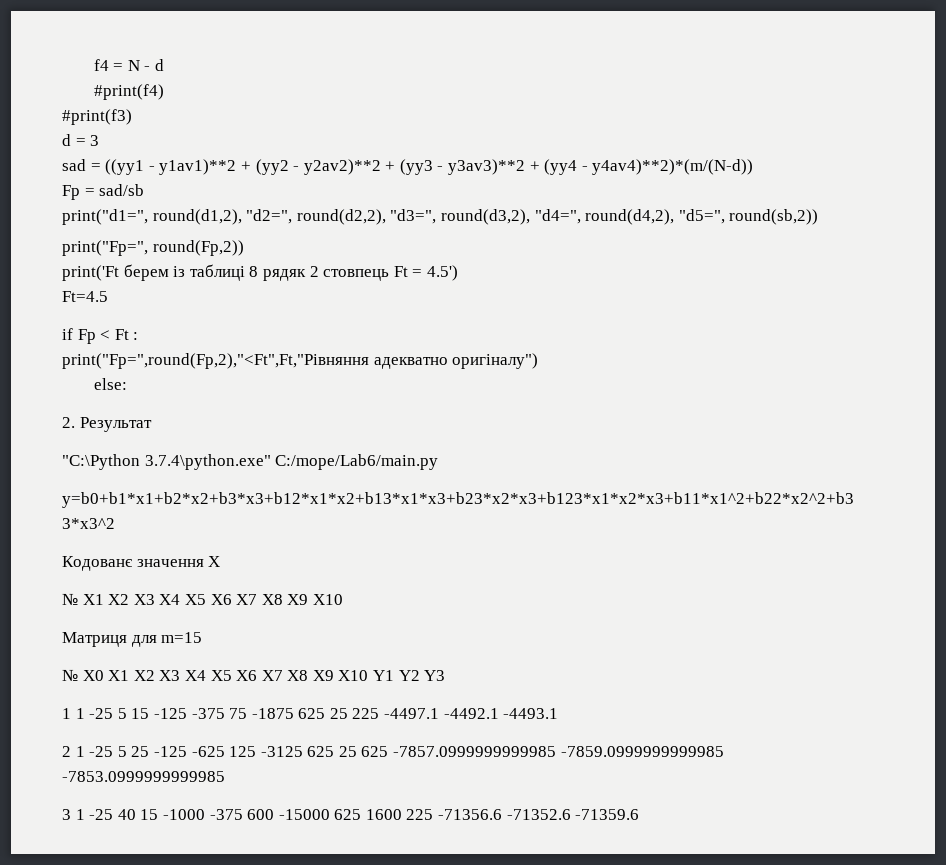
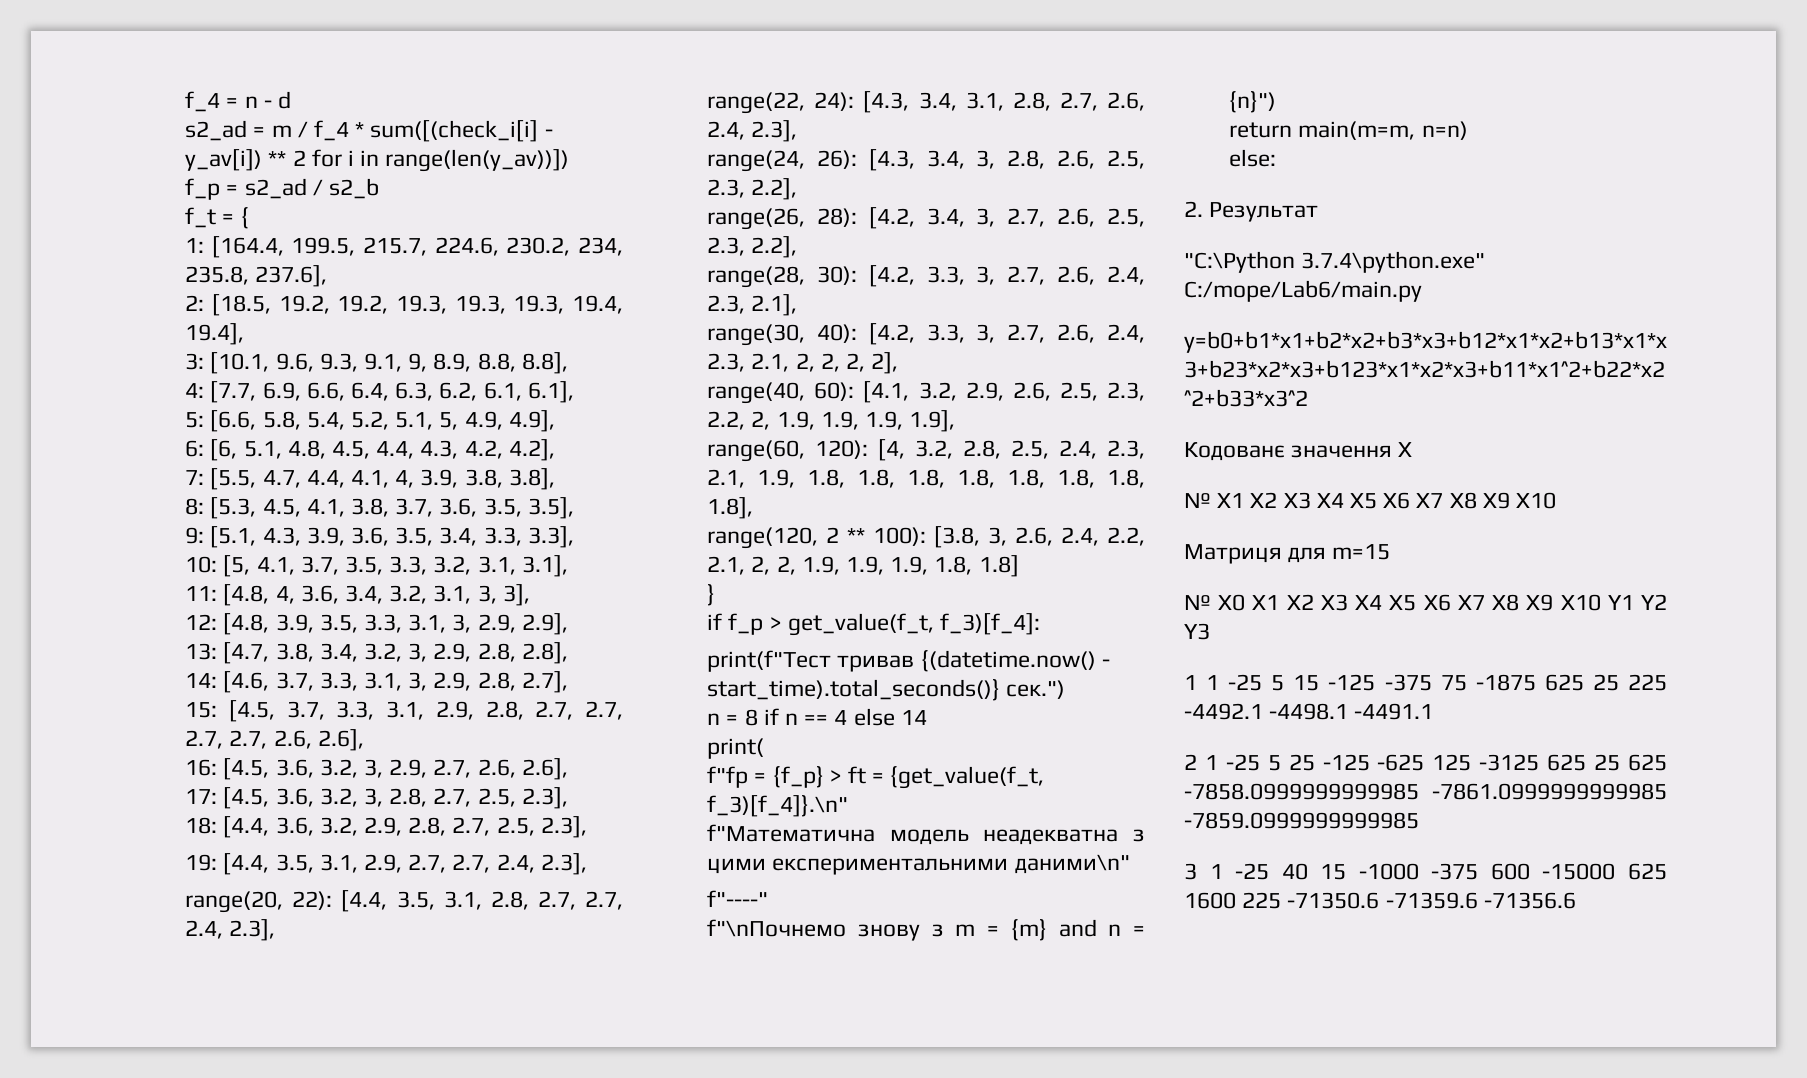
- f4 = N - d
+ f_4 = n - d
- #print(f4)
- #print(f3)
- d = 3
- sad = ((yy1 - y1av1)**2 + (yy2 - y2av2)**2 + (yy3 - y3av3)**2 + (yy4 - y4av4)**2)*(m/(N-d))
- Fp = sad/sb
- print("d1=", round(d1,2), "d2=", round(d2,2), "d3=", round(d3,2), "d4=", round(d4,2), "d5=", round(sb,2))
- print("Fp=", round(Fp,2))
- print('Ft берем із таблиці 8 рядяк 2 стовпець Ft = 4.5')
- Ft=4.5
- if Fp < Ft :
- print("Fp=",round(Fp,2),"<Ft",Ft,"Рівняння адекватно оригіналу")
+ s2_ad = m / f_4 * sum([(check_i[i] - y_av[i]) ** 2 for i in range(len(y_av))])
+ f_p = s2_ad / s2_b
+ f_t = {
+ 1: [164.4, 199.5, 215.7, 224.6, 230.2, 234, 235.8, 237.6],
+ 2: [18.5, 19.2, 19.2, 19.3, 19.3, 19.3, 19.4, 19.4],
+ 3: [10.1, 9.6, 9.3, 9.1, 9, 8.9, 8.8, 8.8],
+ 4: [7.7, 6.9, 6.6, 6.4, 6.3, 6.2, 6.1, 6.1],
+ 5: [6.6, 5.8, 5.4, 5.2, 5.1, 5, 4.9, 4.9],
+ 6: [6, 5.1, 4.8, 4.5, 4.4, 4.3, 4.2, 4.2],
+ 7: [5.5, 4.7, 4.4, 4.1, 4, 3.9, 3.8, 3.8],
+ 8: [5.3, 4.5, 4.1, 3.8, 3.7, 3.6, 3.5, 3.5],
+ 9: [5.1, 4.3, 3.9, 3.6, 3.5, 3.4, 3.3, 3.3],
+ 10: [5, 4.1, 3.7, 3.5, 3.3, 3.2, 3.1, 3.1],
+ 11: [4.8, 4, 3.6, 3.4, 3.2, 3.1, 3, 3],
+ 12: [4.8, 3.9, 3.5, 3.3, 3.1, 3, 2.9, 2.9],
+ 13: [4.7, 3.8, 3.4, 3.2, 3, 2.9, 2.8, 2.8],
+ 14: [4.6, 3.7, 3.3, 3.1, 3, 2.9, 2.8, 2.7],
+ 15: [4.5, 3.7, 3.3, 3.1, 2.9, 2.8, 2.7, 2.7, 2.7, 2.7, 2.6, 2.6],
+ 16: [4.5, 3.6, 3.2, 3, 2.9, 2.7, 2.6, 2.6],
+ 17: [4.5, 3.6, 3.2, 3, 2.8, 2.7, 2.5, 2.3],
+ 18: [4.4, 3.6, 3.2, 2.9, 2.8, 2.7, 2.5, 2.3],
+ 19: [4.4, 3.5, 3.1, 2.9, 2.7, 2.7, 2.4, 2.3],
+ range(20, 22): [4.4, 3.5, 3.1, 2.8, 2.7, 2.7, 2.4, 2.3],
+ range(22, 24): [4.3, 3.4, 3.1, 2.8, 2.7, 2.6, 2.4, 2.3],
+ range(24, 26): [4.3, 3.4, 3, 2.8, 2.6, 2.5, 2.3, 2.2],
+ range(26, 28): [4.2, 3.4, 3, 2.7, 2.6, 2.5, 2.3, 2.2],
+ range(28, 30): [4.2, 3.3, 3, 2.7, 2.6, 2.4, 2.3, 2.1],
+ range(30, 40): [4.2, 3.3, 3, 2.7, 2.6, 2.4, 2.3, 2.1, 2, 2, 2, 2],
+ range(40, 60): [4.1, 3.2, 2.9, 2.6, 2.5, 2.3, 2.2, 2, 1.9, 1.9, 1.9, 1.9],
+ range(60, 120): [4, 3.2, 2.8, 2.5, 2.4, 2.3, 2.1, 1.9, 1.8, 1.8, 1.8, 1.8, 1.8, 1.8, 1.8, 1.8],
+ range(120, 2 ** 100): [3.8, 3, 2.6, 2.4, 2.2, 2.1, 2, 2, 1.9, 1.9, 1.9, 1.8, 1.8]
+ }
+ if f_p > get_value(f_t, f_3)[f_4]:
+ print(f"Тест тривав {(datetime.now() - start_time).total_seconds()} сек.")
+ n = 8 if n == 4 else 14
+ print(
+ f"fp = {f_p} > ft = {get_value(f_t, f_3)[f_4]}.\n"
+ f"Математична модель неадекватна з цими експериментальними даними\n"
+ f"----"
+ f"\nПочнемо знову з m = {m} and n = {n}")
+ return main(m=m, n=n)
- 1 1 -25 5 15 -125 -375 75 -1875 625 25 225 -4497.1 -4492.1 -4493.1
+ 1 1 -25 5 15 -125 -375 75 -1875 625 25 225 -4492.1 -4498.1 -4491.1
- 2 1 -25 5 25 -125 -625 125 -3125 625 25 625 -7857.0999999999985 -7859.0999999999985 -7853.0999999999985
+ 2 1 -25 5 25 -125 -625 125 -3125 625 25 625 -7858.0999999999985 -7861.0999999999985 -7859.0999999999985
- 3 1 -25 40 15 -1000 -375 600 -15000 625 1600 225 -71356.6 -71352.6 -71359.6
+ 3 1 -25 40 15 -1000 -375 600 -15000 625 1600 225 -71350.6 -71359.6 -71356.6

